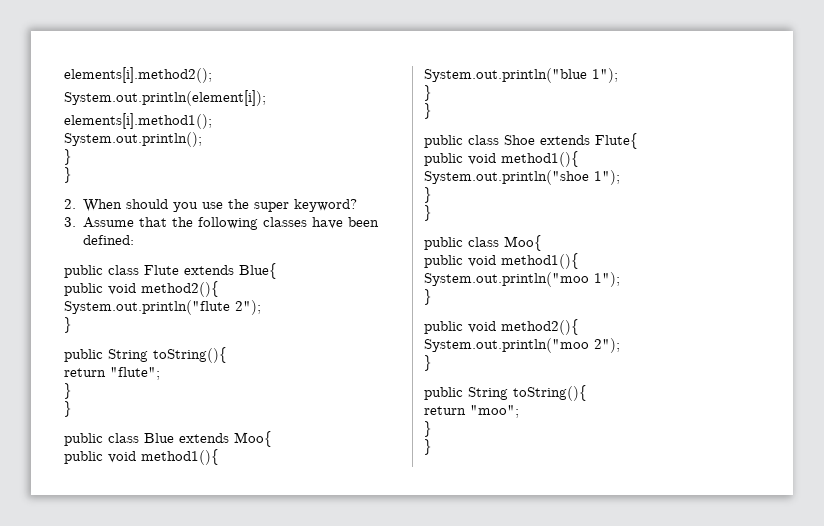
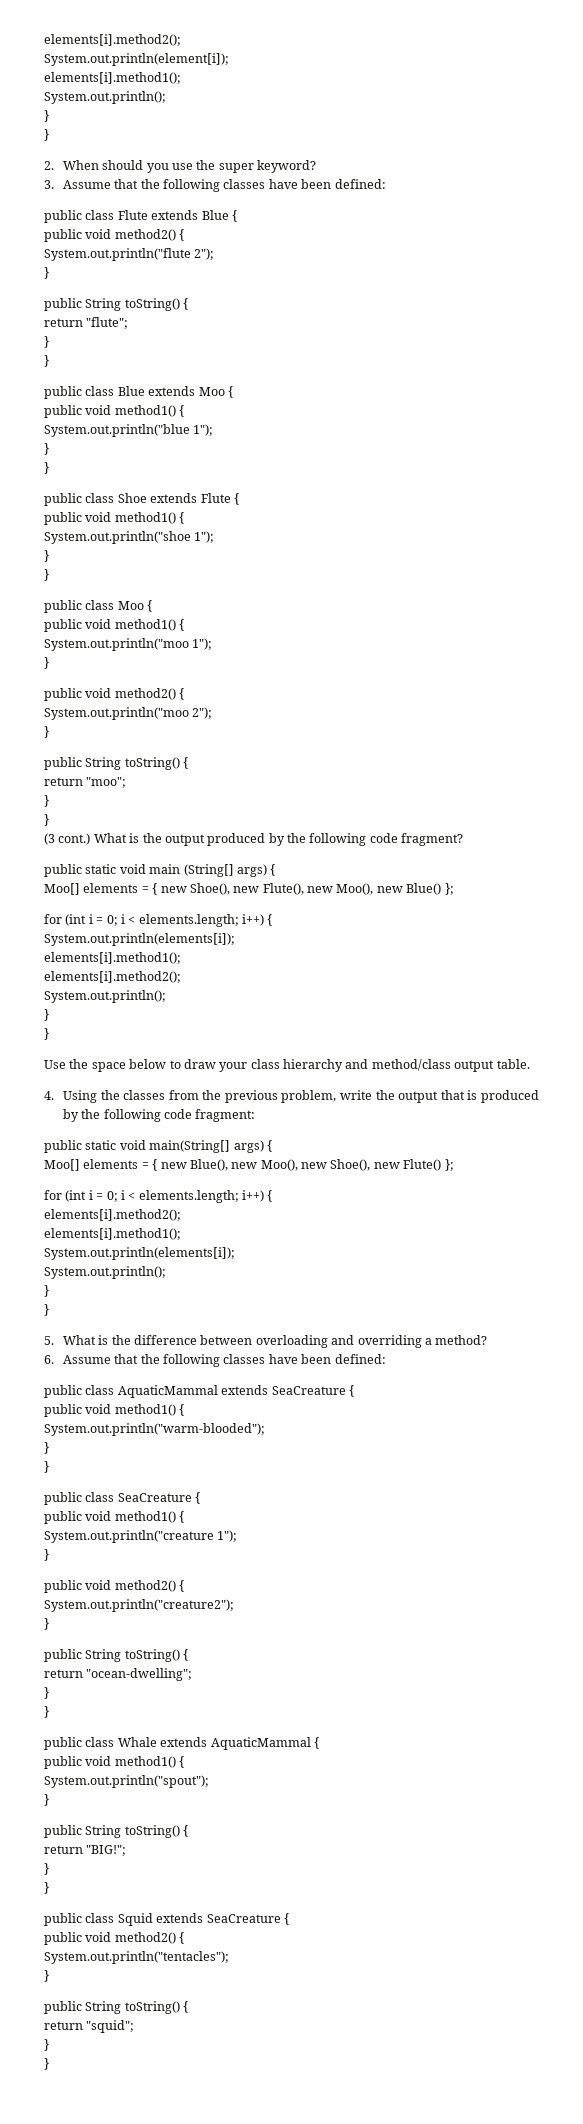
- public class Flute extends Blue{
- public void method2(){
+ public class Flute extends Blue {
+ public void method2() {
  System.out.println("flute 2");
  }
- public String toString(){
+ public String toString() {
- public class Blue extends Moo{
- public void method1(){
+ public class Blue extends Moo {
+ public void method1() {
- public class Shoe extends Flute{
- public void method1(){
+ public class Shoe extends Flute {
+ public void method1() {
- public class Moo{
- public void method1(){
+ public class Moo {
+ public void method1() {
  System.out.println("moo 1");
  }
- public void method2(){
+ public void method2() {
  System.out.println("moo 2");
  }
- public String toString(){
+ public String toString() {
+ (3 cont.) What is the output produced by the following code fragment?
+ public static void main (String[] args) {
+ Moo[] elements = { new Shoe(), new Flute(), new Moo(), new Blue() };
+ for (int i = 0; i < elements.length; i++) {
+ System.out.println(elements[i]);
+ elements[i].method1();
+ elements[i].method2();
+ System.out.println();
+ }
+ }
+ Use the space below to draw your class hierarchy and method/class output table.
+ 4. Using the classes from the previous problem, write the output that is produced by the following code fragment:
+ public static void main(String[] args) {
+ Moo[] elements = { new Blue(), new Moo(), new Shoe(), new Flute() };
+ for (int i = 0; i < elements.length; i++) {
+ elements[i].method2();
+ elements[i].method1();
+ System.out.println(elements[i]);
+ System.out.println();
+ }
+ }
+ 5. What is the difference between overloading and overriding a method?
+ 6. Assume that the following classes have been defined:
+ public class AquaticMammal extends SeaCreature {
+ public void method1() {
+ System.out.println("warm-blooded");
+ }
+ }
+ public class SeaCreature {
+ public void method1() {
+ System.out.println("creature 1");
+ }
+ public void method2() {
+ System.out.println("creature2");
+ }
+ public String toString() {
+ return "ocean-dwelling";
+ }
+ }
+ public class Whale extends AquaticMammal {
+ public void method1() {
+ System.out.println("spout");
+ }
+ public String toString() {
+ return "BIG!";
+ }
+ }
+ public class Squid extends SeaCreature {
+ public void method2() {
+ System.out.println("tentacles");
+ }
+ public String toString() {
+ return "squid";
+ }
+ }

